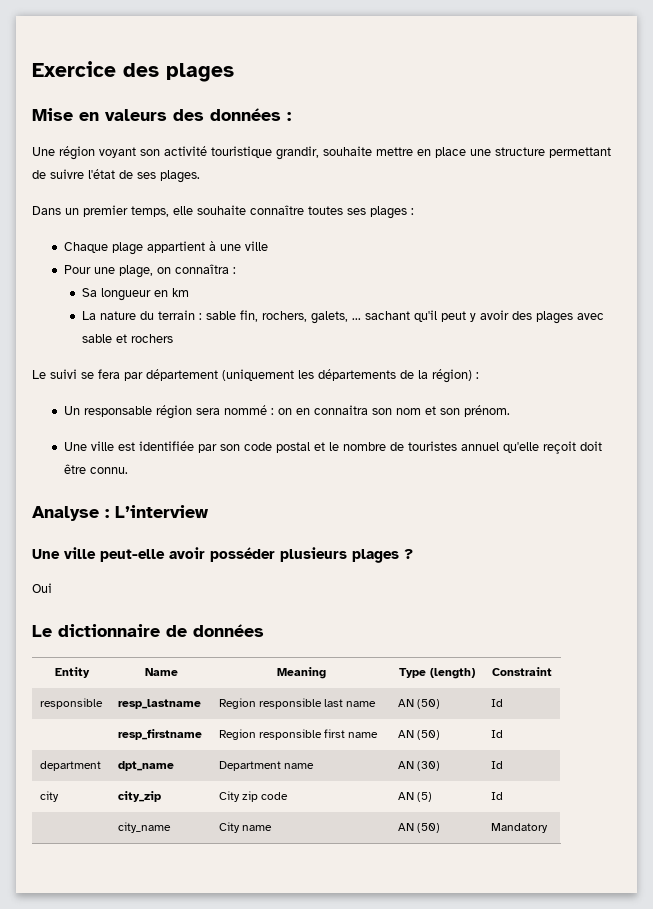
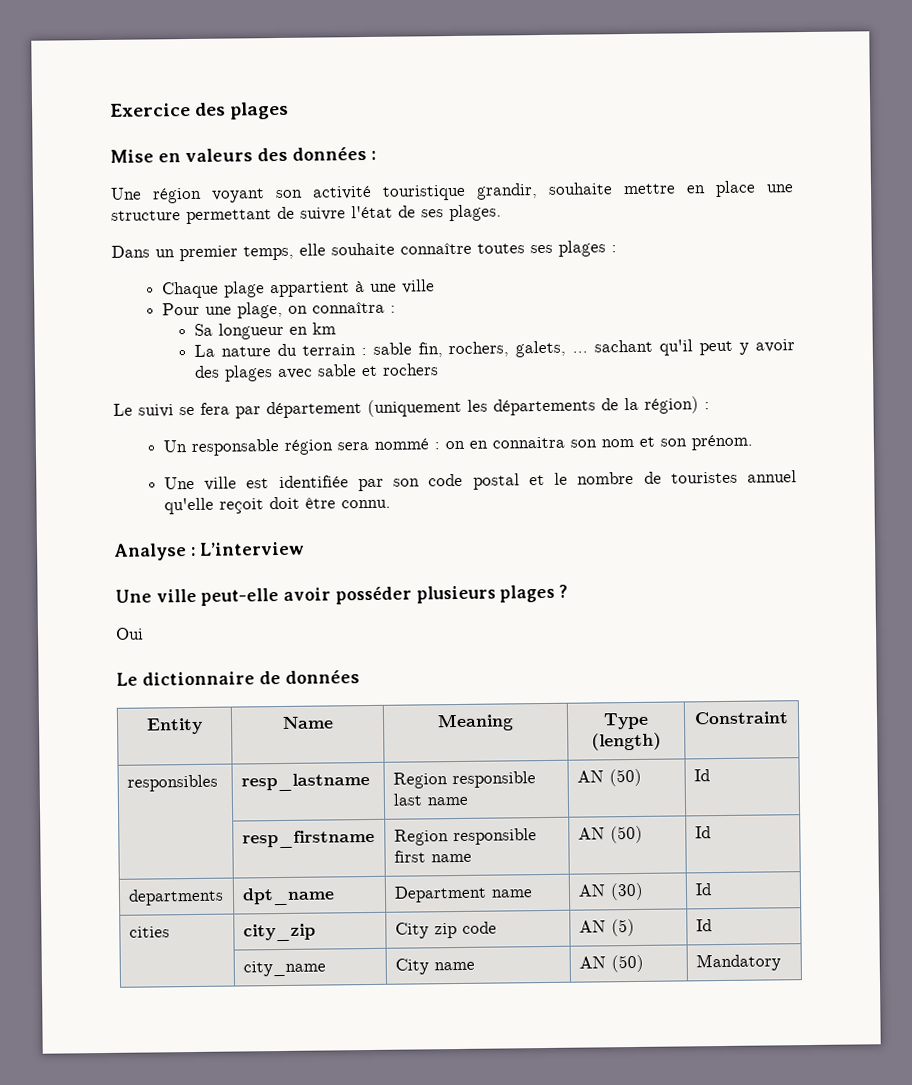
- responsible | resp_lastname | Region responsible last name | AN (50) | Id
+ responsibles | resp_lastname | Region responsible last name | AN (50) | Id
- department | dpt_name | Department name | AN (30) | Id
+ departments | dpt_name | Department name | AN (30) | Id
- city | city_zip | City zip code | AN (5) | Id
+ cities | city_zip | City zip code | AN (5) | Id

